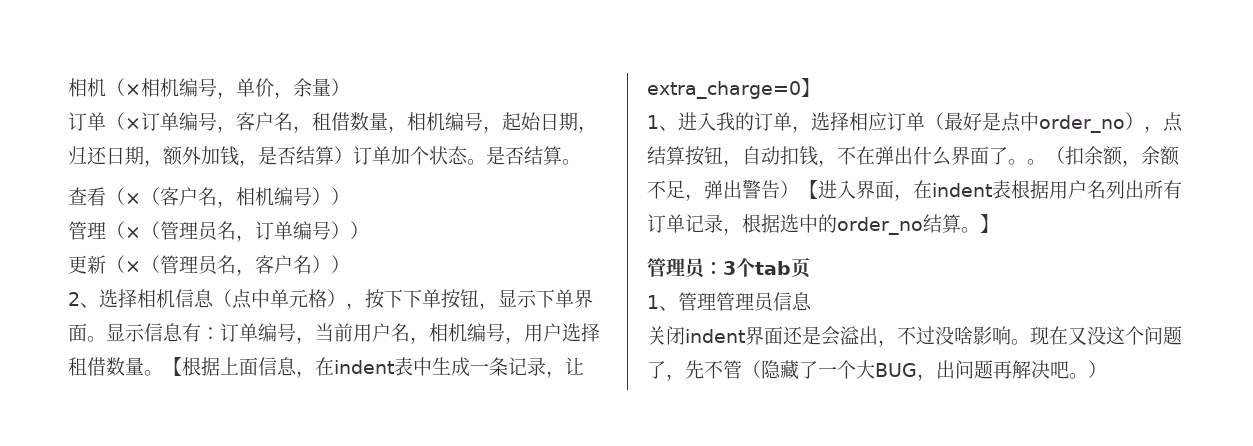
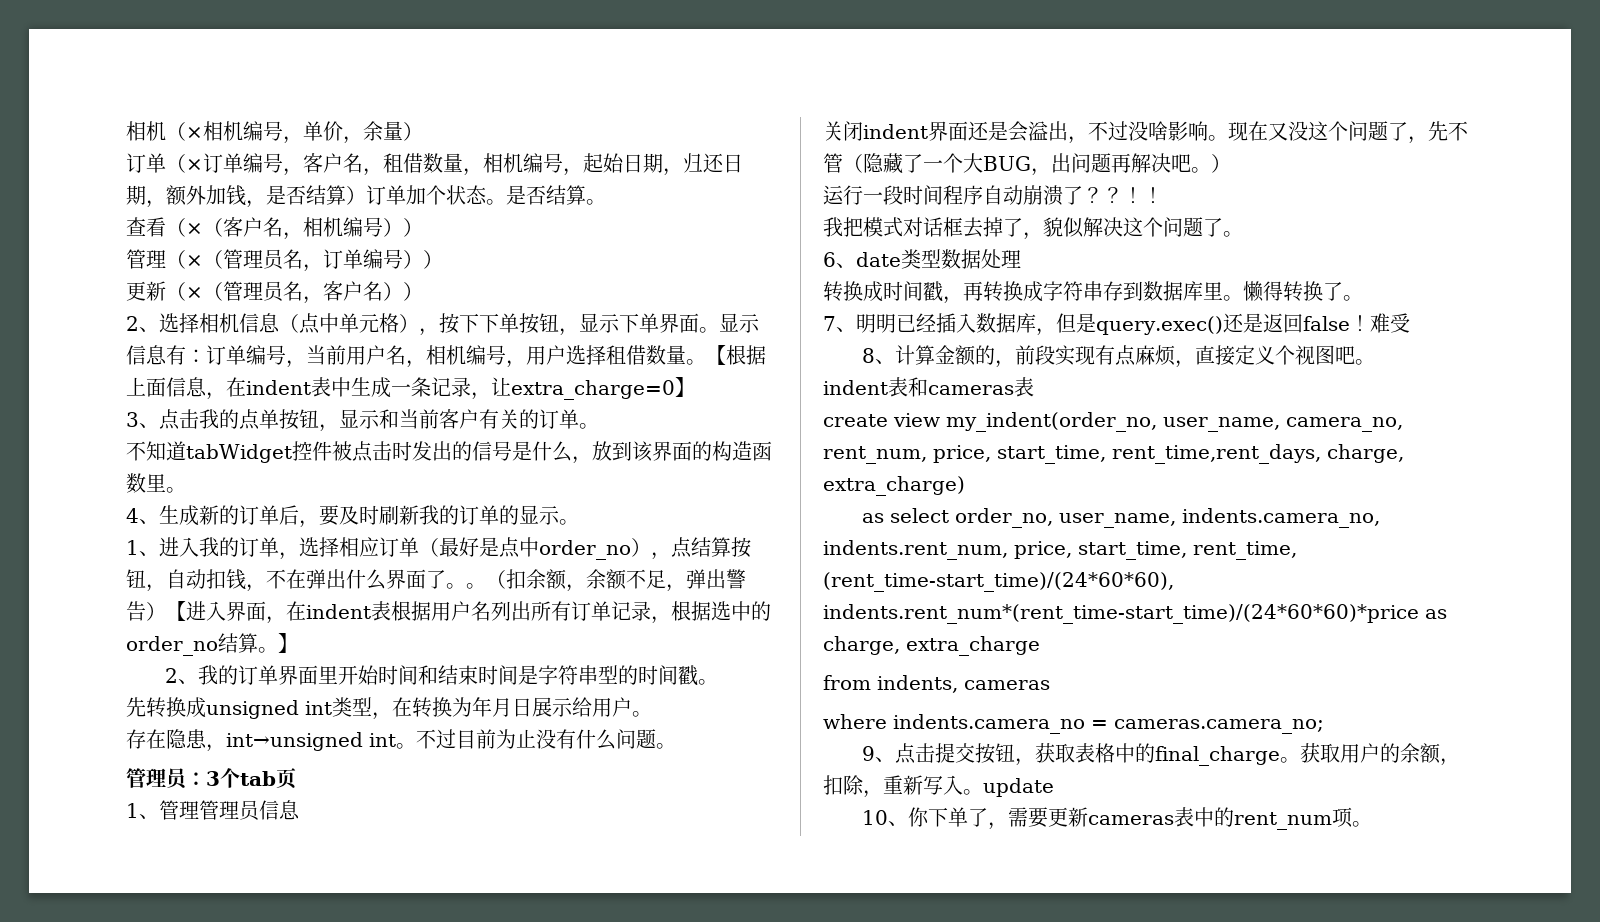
+ 3、点击我的点单按钮，显示和当前客户有关的订单。
+ 不知道tabWidget控件被点击时发出的信号是什么，放到该界面的构造函数里。
+ 4、生成新的订单后，要及时刷新我的订单的显示。
+ 2、我的订单界面里开始时间和结束时间是字符串型的时间戳。
+ 先转换成unsigned int类型，在转换为年月日展示给用户。
+ 存在隐患，int→unsigned int。不过目前为止没有什么问题。
+ 运行一段时间程序自动崩溃了？？！！
+ 我把模式对话框去掉了，貌似解决这个问题了。
+ 6、date类型数据处理
+ 转换成时间戳，再转换成字符串存到数据库里。懒得转换了。
+ 7、明明已经插入数据库，但是query.exec()还是返回false！难受
+ 8、计算金额的，前段实现有点麻烦，直接定义个视图吧。
+ indent表和cameras表
+ create view my_indent(order_no, user_name, camera_no, rent_num, price, start_time, rent_time,rent_days, charge, extra_charge)
+ as select order_no, user_name, indents.camera_no, indents.rent_num, price, start_time, rent_time, (rent_time-start_time)/(24*60*60), indents.rent_num*(rent_time-start_time)/(24*60*60)*price as charge, extra_charge
+ from indents, cameras
+ where indents.camera_no = cameras.camera_no;
+ 9、点击提交按钮，获取表格中的final_charge。获取用户的余额，扣除，重新写入。update
+ 10、你下单了，需要更新cameras表中的rent_num项。

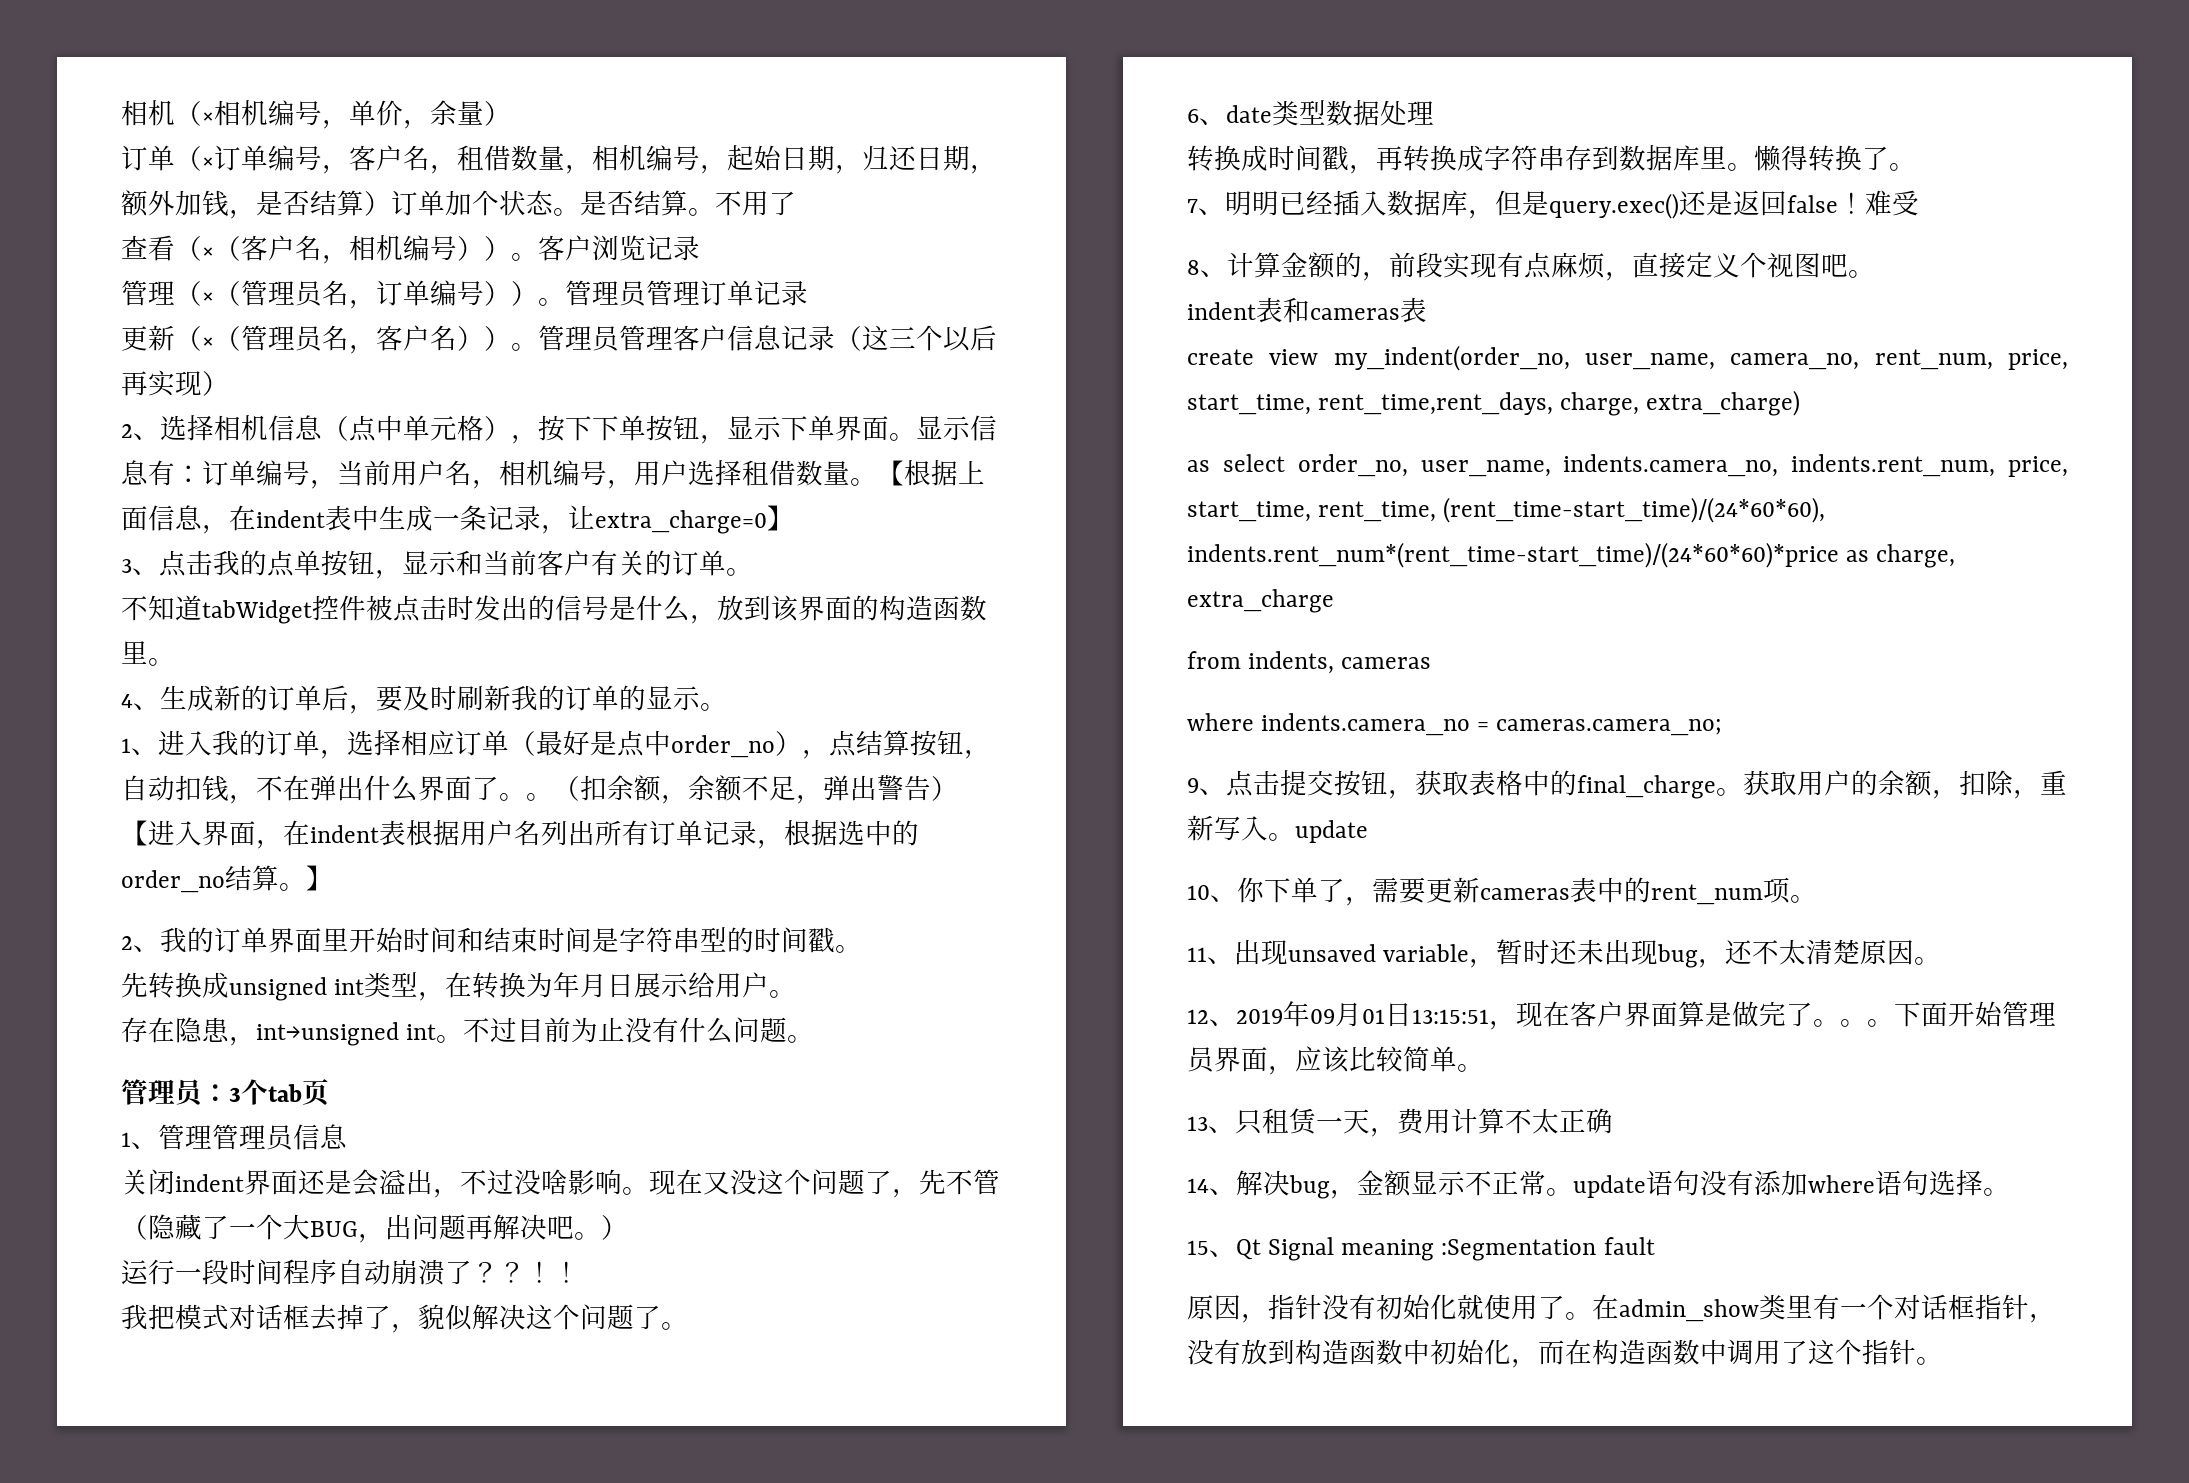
+ 不用了
- 查看（×（客户名，相机编号））
+ 查看（×（客户名，相机编号））。客户浏览记录
- 管理（×（管理员名，订单编号））
+ 管理（×（管理员名，订单编号））。管理员管理订单记录
- 更新（×（管理员名，客户名））
+ 更新（×（管理员名，客户名））。管理员管理客户信息记录（这三个以后再实现）
+ 11、出现unsaved variable，暂时还未出现bug，还不太清楚原因。
+ 12、2019年09月01日13:15:51，现在客户界面算是做完了。。。下面开始管理员界面，应该比较简单。
+ 13、只租赁一天，费用计算不太正确
+ 14、解决bug，金额显示不正常。update语句没有添加where语句选择。
+ 15、Qt Signal meaning :Segmentation fault
+ 原因，指针没有初始化就使用了。在admin_show类里有一个对话框指针，没有放到构造函数中初始化，而在构造函数中调用了这个指针。

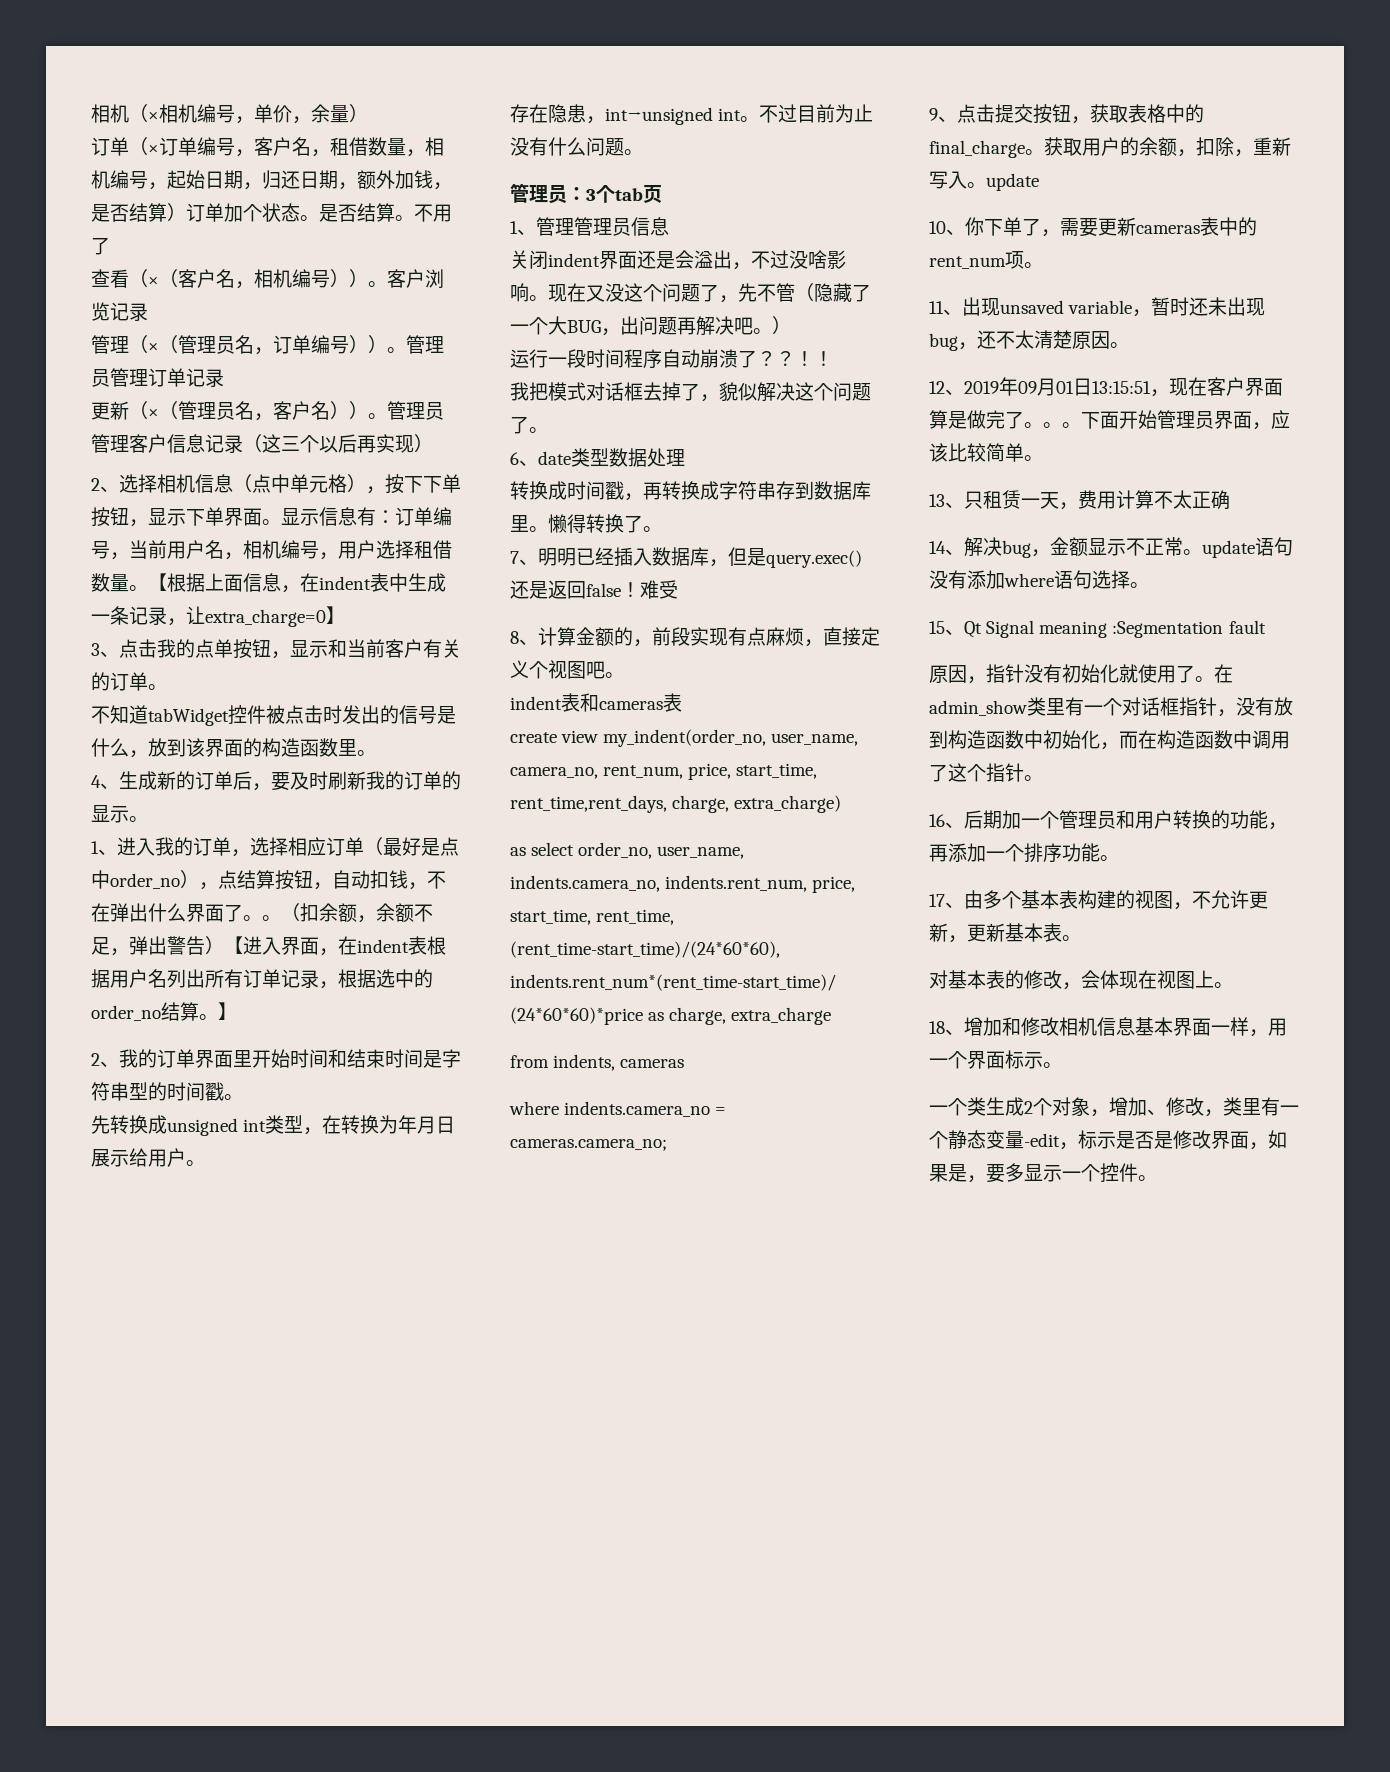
+ 16、后期加一个管理员和用户转换的功能，再添加一个排序功能。
+ 17、由多个基本表构建的视图，不允许更新，更新基本表。
+ 对基本表的修改，会体现在视图上。
+ 18、增加和修改相机信息基本界面一样，用一个界面标示。
+ 一个类生成2个对象，增加、修改，类里有一个静态变量-edit，标示是否是修改界面，如果是，要多显示一个控件。

